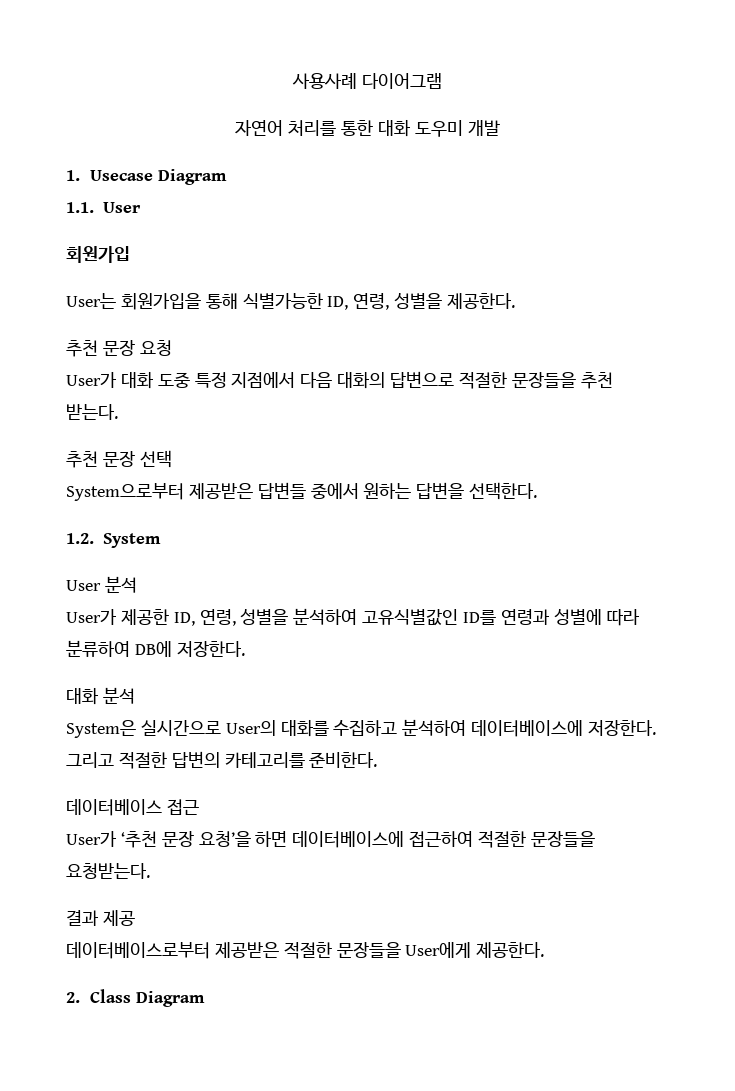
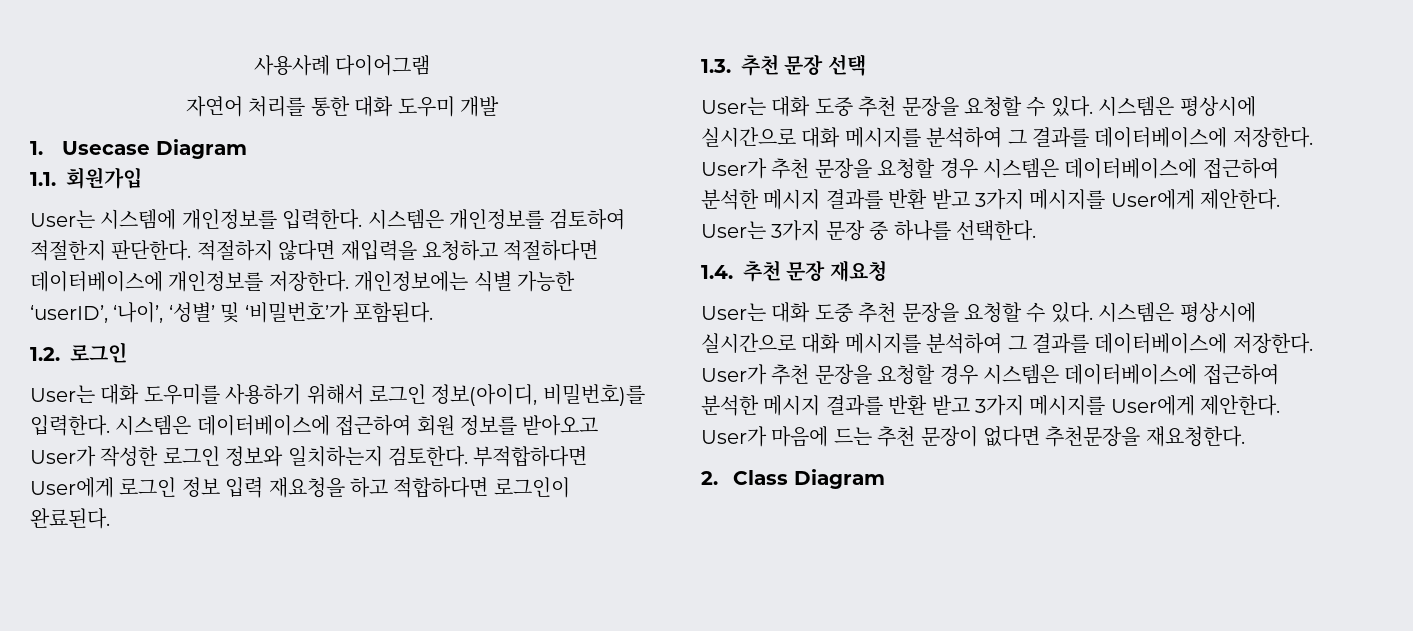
- 1.1. User
- 회원가입
+ 1.1. 회원가입
- User는 회원가입을 통해 식별가능한 ID, 연령, 성별을 제공한다.
- 추천 문장 요청
- User가 대화 도중 특정 지점에서 다음 대화의 답변으로 적절한 문장들을 추천 받는다.
- 추천 문장 선택
- System으로부터 제공받은 답변들 중에서 원하는 답변을 선택한다.
- 1.2. System
- User 분석
- User가 제공한 ID, 연령, 성별을 분석하여 고유식별값인 ID를 연령과 성별에 따라 분류하여 DB에 저장한다.
- 대화 분석
- System은 실시간으로 User의 대화를 수집하고 분석하여 데이터베이스에 저장한다. 그리고 적절한 답변의 카테고리를 준비한다.
- 데이터베이스 접근
- User가 ‘추천 문장 요청’을 하면 데이터베이스에 접근하여 적절한 문장들을 요청받는다.
- 결과 제공
- 데이터베이스로부터 제공받은 적절한 문장들을 User에게 제공한다.
+ User는 시스템에 개인정보를 입력한다. 시스템은 개인정보를 검토하여 적절한지 판단한다. 적절하지 않다면 재입력을 요청하고 적절하다면 데이터베이스에 개인정보를 저장한다. 개인정보에는 식별 가능한 ‘userID’, ‘나이’, ‘성별’ 및 ‘비밀번호’가 포함된다.
+ 1.2. 로그인
+ User는 대화 도우미를 사용하기 위해서 로그인 정보(아이디, 비밀번호)를 입력한다. 시스템은 데이터베이스에 접근하여 회원 정보를 받아오고 User가 작성한 로그인 정보와 일치하는지 검토한다. 부적합하다면 User에게 로그인 정보 입력 재요청을 하고 적합하다면 로그인이 완료된다.
+ 1.3. 추천 문장 선택
+ User는 대화 도중 추천 문장을 요청할 수 있다. 시스템은 평상시에 실시간으로 대화 메시지를 분석하여 그 결과를 데이터베이스에 저장한다. User가 추천 문장을 요청할 경우 시스템은 데이터베이스에 접근하여 분석한 메시지 결과를 반환 받고 3가지 메시지를 User에게 제안한다. User는 3가지 문장 중 하나를 선택한다.
+ 1.4. 추천 문장 재요청
+ User는 대화 도중 추천 문장을 요청할 수 있다. 시스템은 평상시에 실시간으로 대화 메시지를 분석하여 그 결과를 데이터베이스에 저장한다. User가 추천 문장을 요청할 경우 시스템은 데이터베이스에 접근하여 분석한 메시지 결과를 반환 받고 3가지 메시지를 User에게 제안한다. User가 마음에 드는 추천 문장이 없다면 추천문장을 재요청한다.

